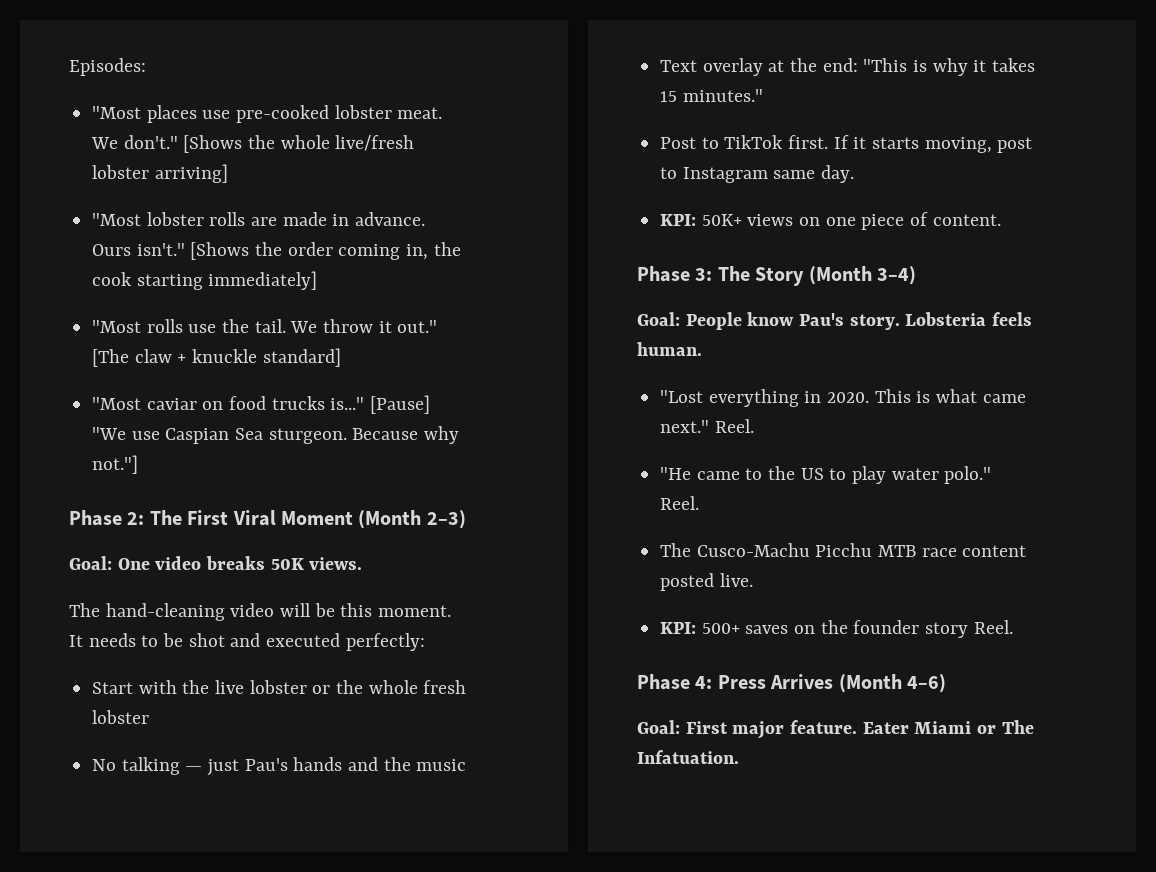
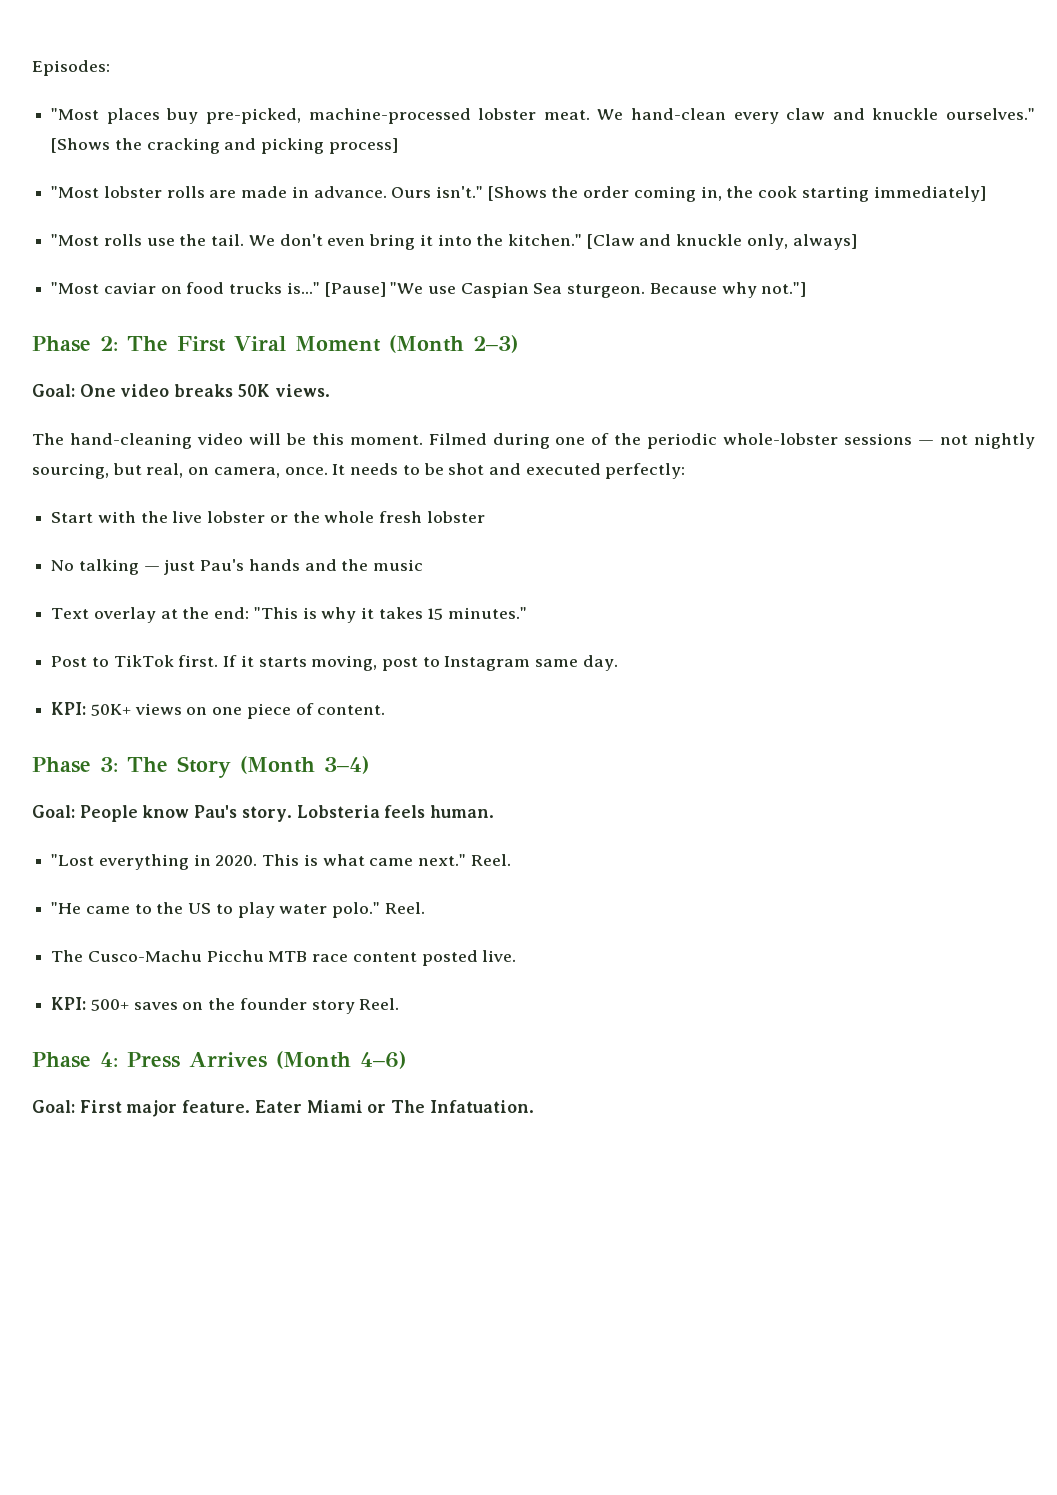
- "Most places use pre-cooked lobster meat. We don't." [Shows the whole live/fresh lobster arriving]
+ "Most places buy pre-picked, machine-processed lobster meat. We hand-clean every claw and knuckle ourselves." [Shows the cracking and picking process]
- We throw it out." [The claw + knuckle standard]
+ We don't even bring it into the kitchen." [Claw and knuckle only, always]
+ Filmed during one of the periodic whole-lobster sessions — not nightly sourcing, but real, on camera, once.

